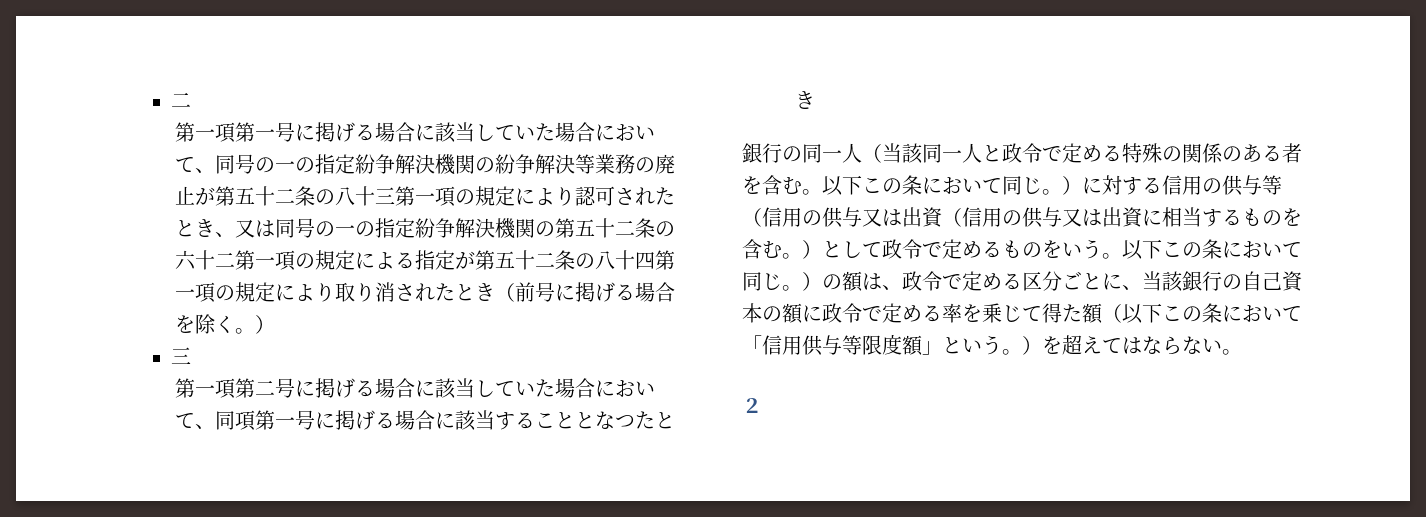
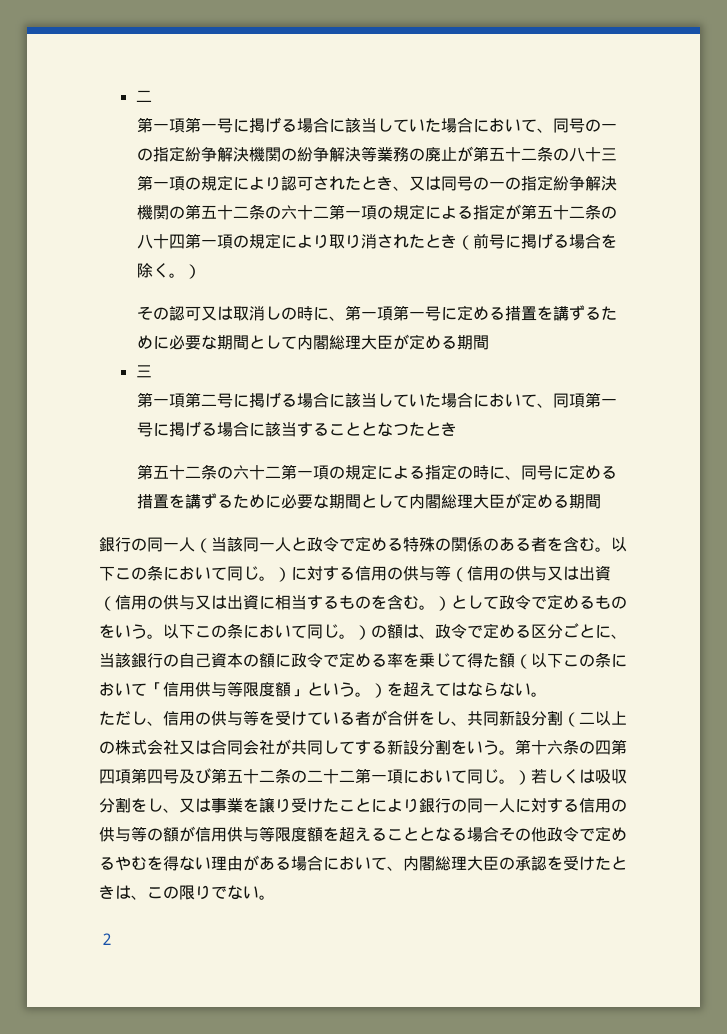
+ その認可又は取消しの時に、第一項第一号に定める措置を講ずるために必要な期間として内閣総理大臣が定める期間
+ 第五十二条の六十二第一項の規定による指定の時に、同号に定める措置を講ずるために必要な期間として内閣総理大臣が定める期間
+ ただし、信用の供与等を受けている者が合併をし、共同新設分割（二以上の株式会社又は合同会社が共同してする新設分割をいう。第十六条の四第四項第四号及び第五十二条の二十二第一項において同じ。）若しくは吸収分割をし、又は事業を譲り受けたことにより銀行の同一人に対する信用の供与等の額が信用供与等限度額を超えることとなる場合その他政令で定めるやむを得ない理由がある場合において、内閣総理大臣の承認を受けたときは、この限りでない。

